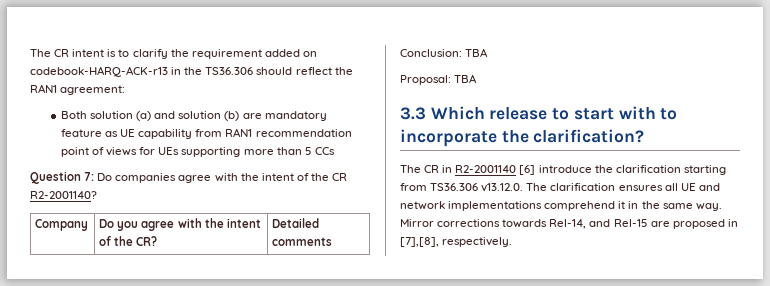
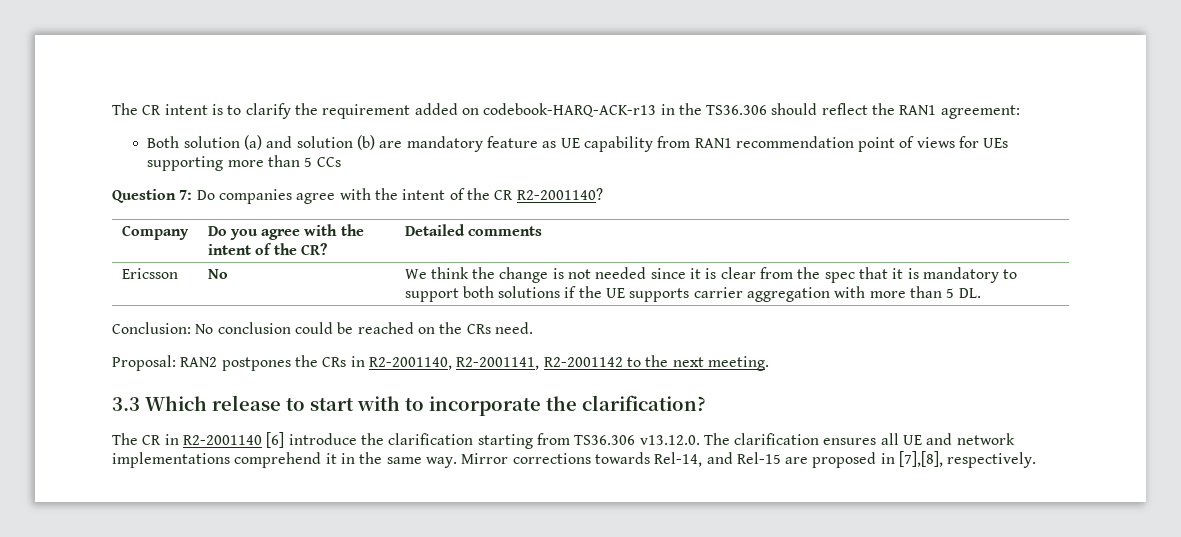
- Conclusion: TBA
- Proposal: TBA
+ Ericsson | No | We think the change is not needed since it is clear from the spec that it is mandatory to support both solutions if the UE supports carrier aggregation with more than 5 DL.
+ Conclusion: No conclusion could be reached on the CRs need.
+ Proposal: RAN2 postpones the CRs in R2-2001140, R2-2001141, R2-2001142 to the next meeting.

